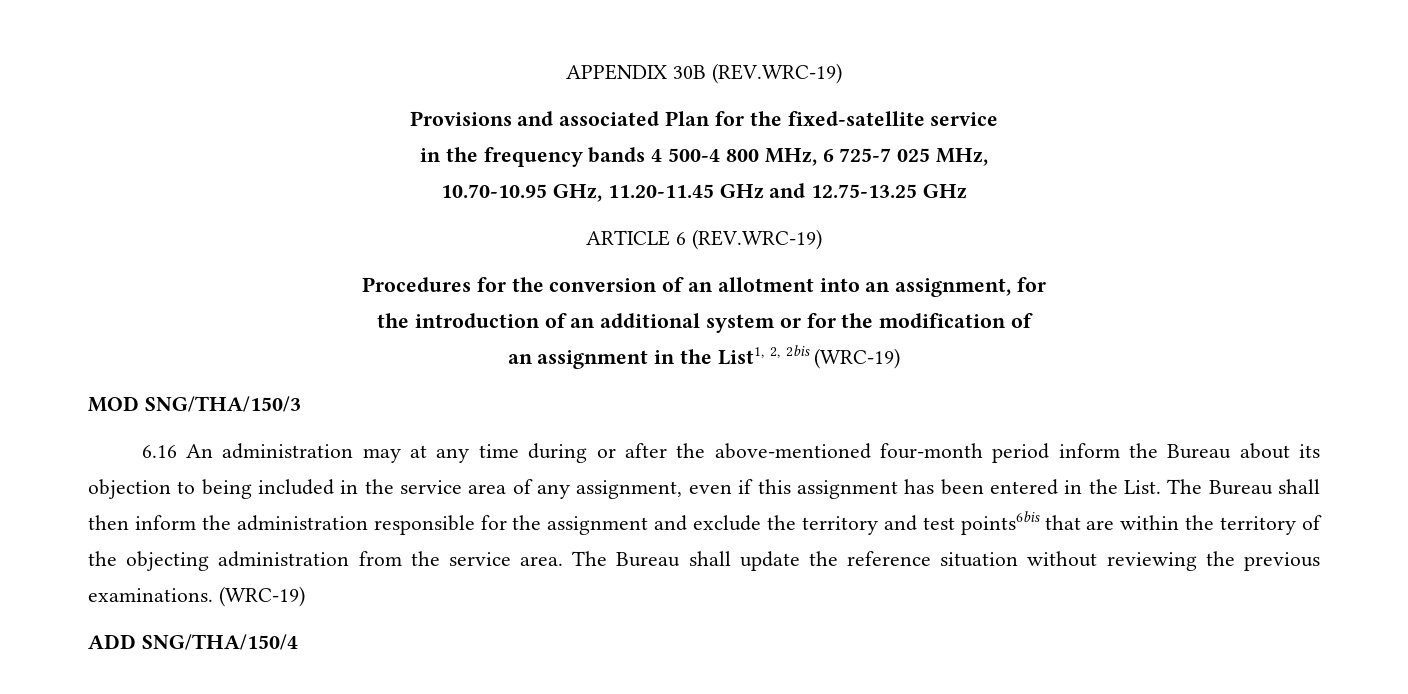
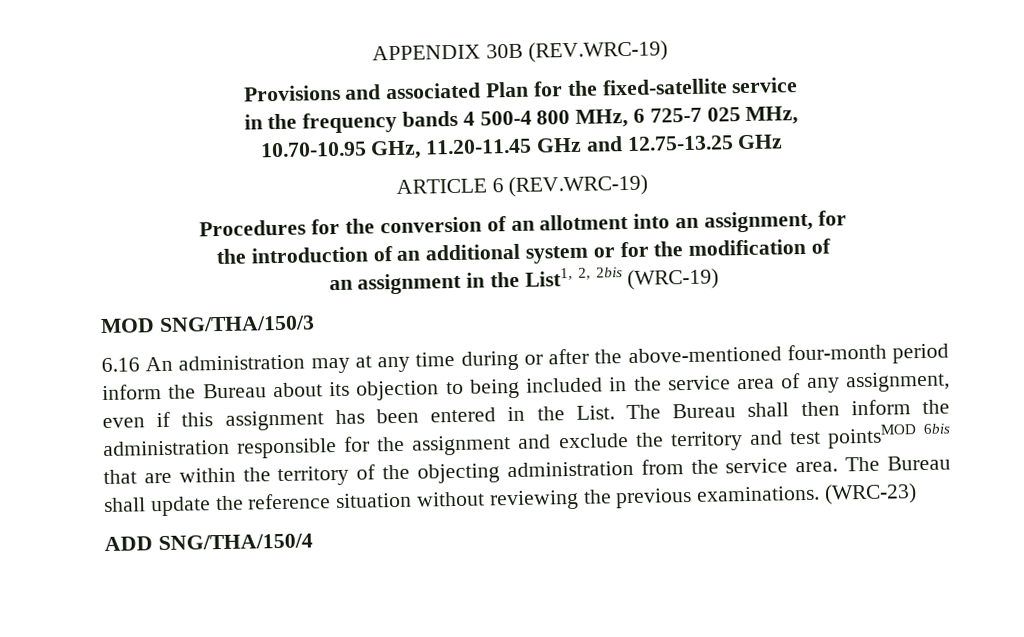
- The Bureau shall then inform the administration responsible for the assignment and exclude the territory and test points6bis that are within the territory of the objecting administration from the service area.
+ The Bureau shall then inform the administration responsible for the assignment and exclude the territory and test pointsMOD 6bis that are within the territory of the objecting administration from the service area.
- The Bureau shall update the reference situation without reviewing the previous examinations. (WRC-19)
+ The Bureau shall update the reference situation without reviewing the previous examinations. (WRC-23)

